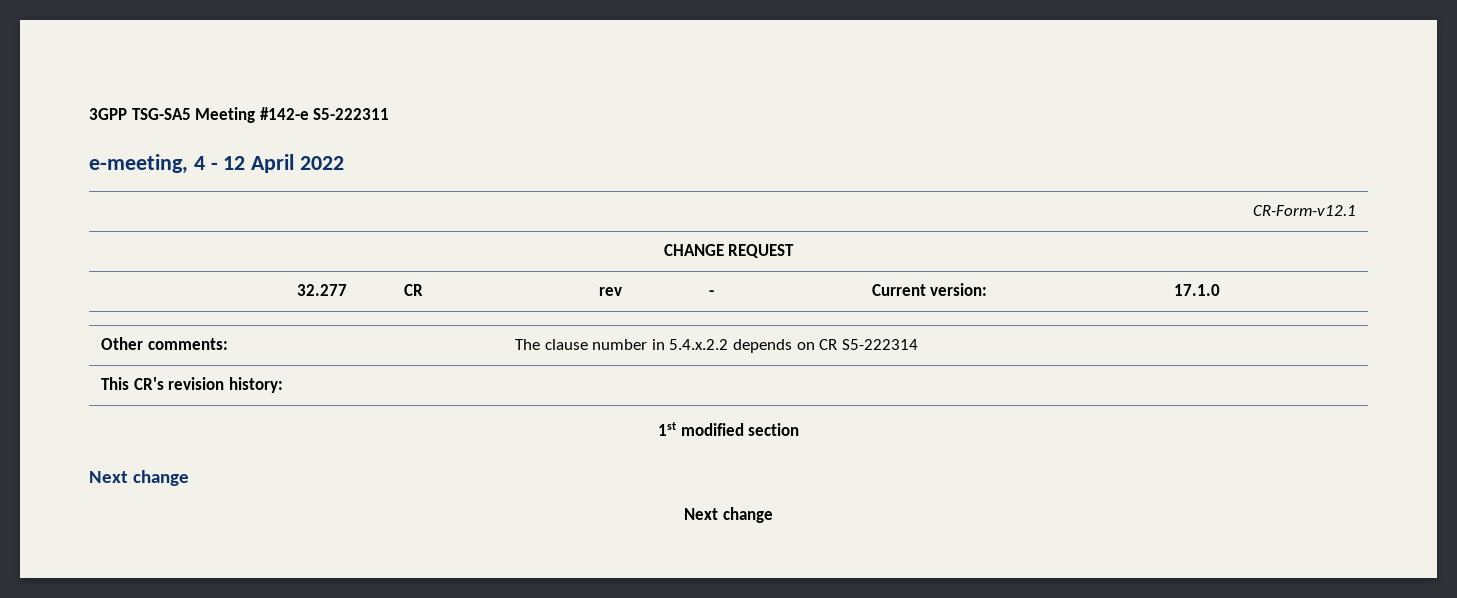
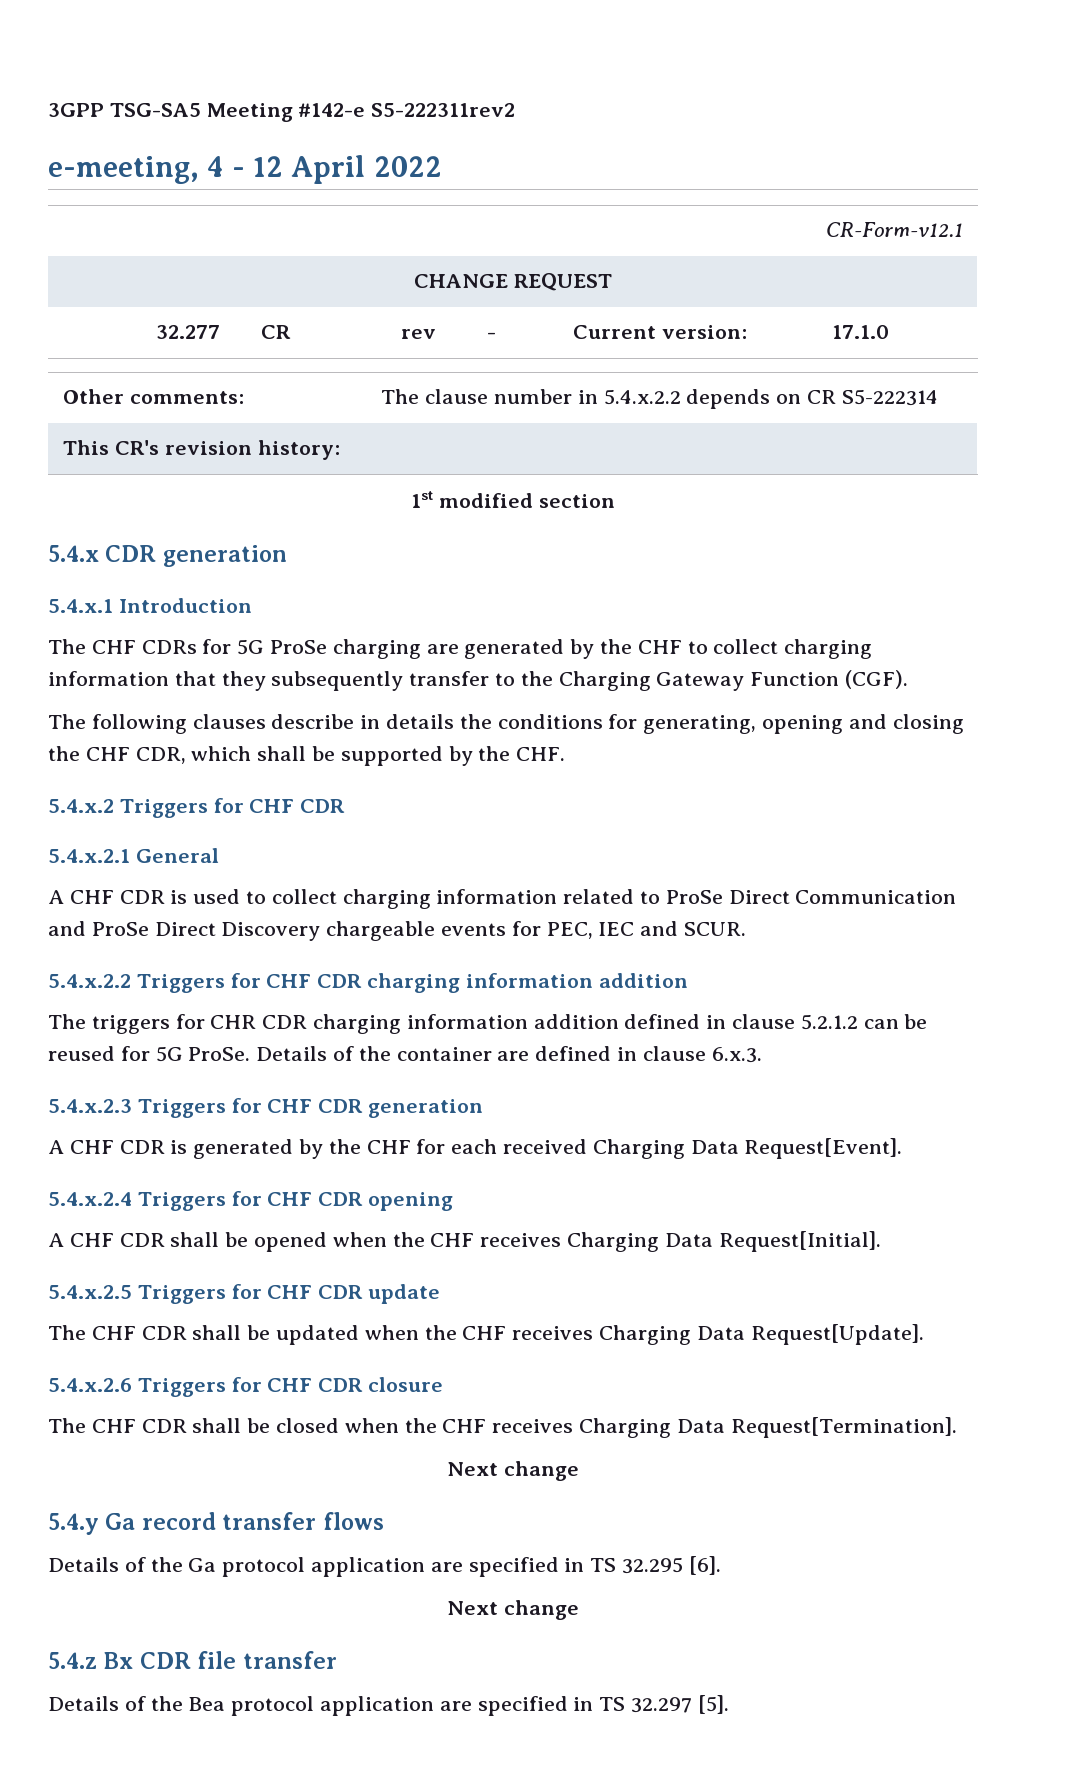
- 3GPP TSG-SA5 Meeting #142-e S5-222311
+ 3GPP TSG-SA5 Meeting #142-e S5-222311rev2
  1st modified section
+ 5.4.x CDR generation
+ 5.4.x.1 Introduction
+ The CHF CDRs for 5G ProSe charging are generated by the CHF to collect charging information that they subsequently transfer to the Charging Gateway Function (CGF).
+ The following clauses describe in details the conditions for generating, opening and closing the CHF CDR, which shall be supported by the CHF.
+ 5.4.x.2 Triggers for CHF CDR
+ 5.4.x.2.1 General
+ A CHF CDR is used to collect charging information related to ProSe Direct Communication and ProSe Direct Discovery chargeable events for PEC, IEC and SCUR.
+ 5.4.x.2.2 Triggers for CHF CDR charging information addition
+ The triggers for CHR CDR charging information addition defined in clause 5.2.1.2 can be reused for 5G ProSe. Details of the container are defined in clause 6.x.3.
+ 5.4.x.2.3 Triggers for CHF CDR generation
+ A CHF CDR is generated by the CHF for each received Charging Data Request[Event].
+ 5.4.x.2.4 Triggers for CHF CDR opening
+ A CHF CDR shall be opened when the CHF receives Charging Data Request[Initial].
+ 5.4.x.2.5 Triggers for CHF CDR update
+ The CHF CDR shall be updated when the CHF receives Charging Data Request[Update].
+ 5.4.x.2.6 Triggers for CHF CDR closure
+ The CHF CDR shall be closed when the CHF receives Charging Data Request[Termination].
  Next change
+ 5.4.y Ga record transfer flows
+ Details of the Ga protocol application are specified in TS 32.295 [6].
  Next change
+ 5.4.z Bx CDR file transfer
+ Details of the Bea protocol application are specified in TS 32.297 [5].

